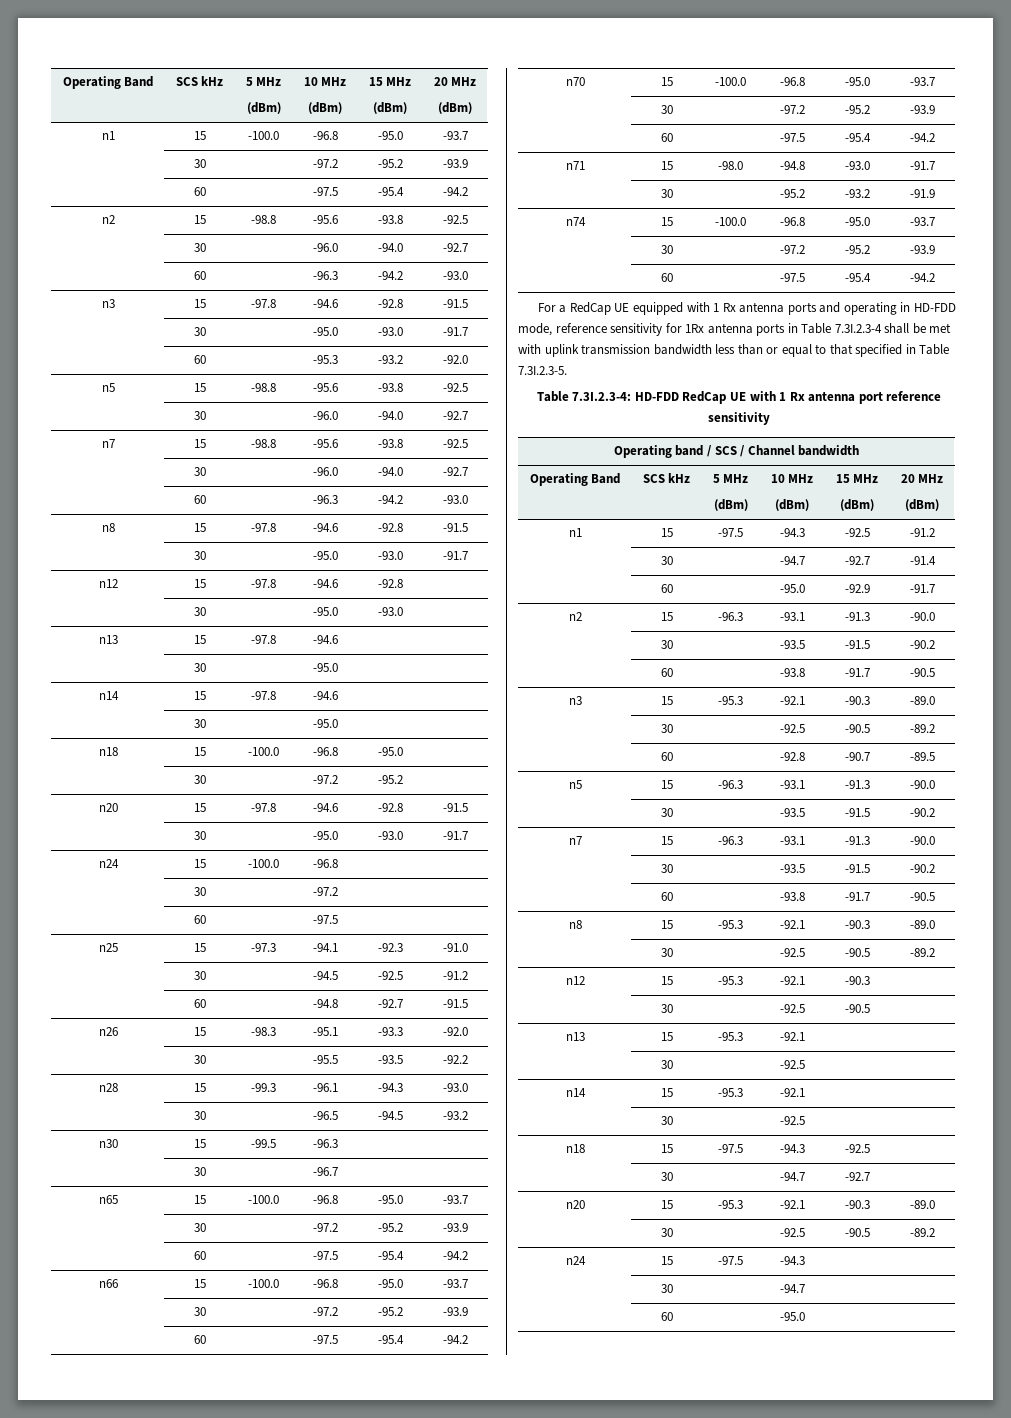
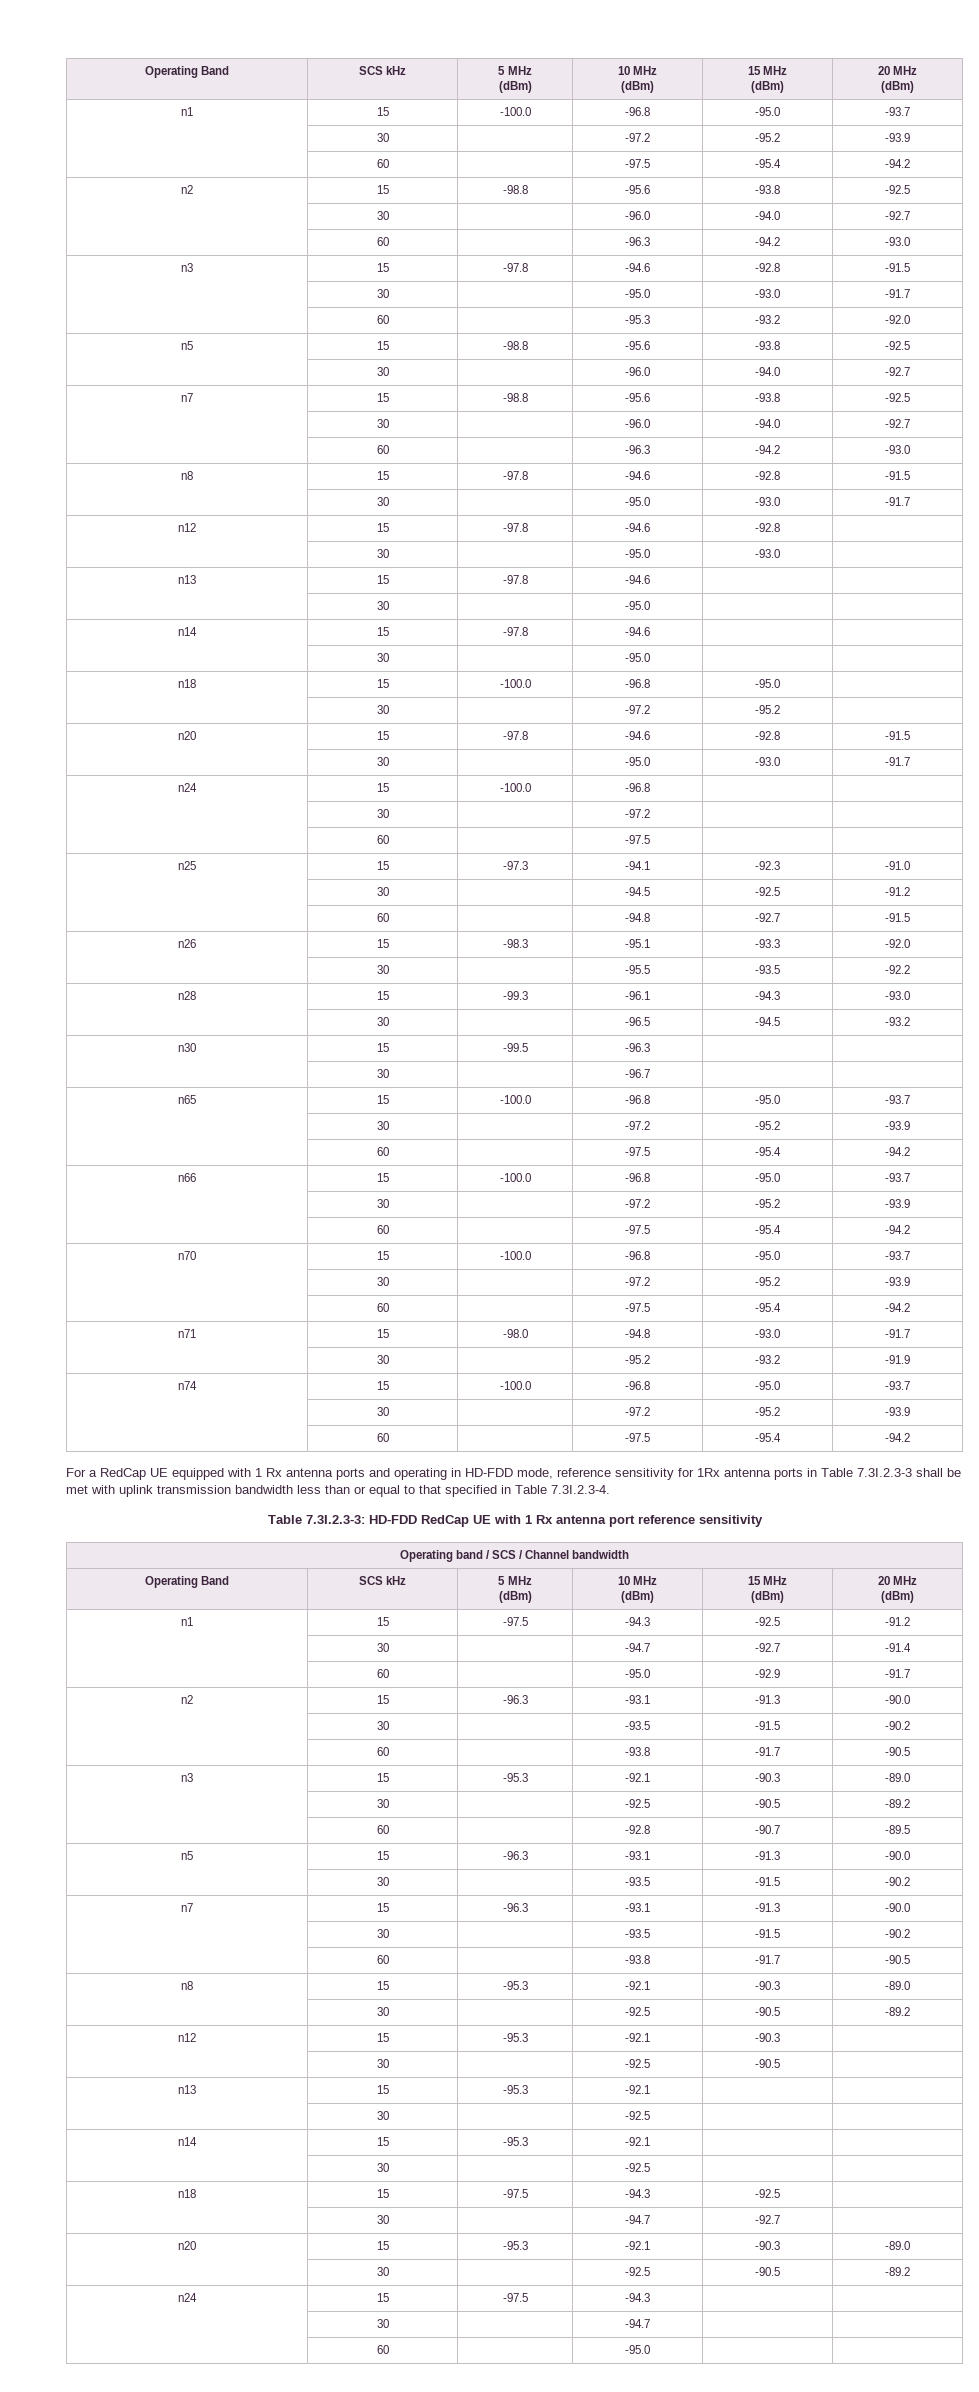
- For a RedCap UE equipped with 1 Rx antenna ports and operating in HD-FDD mode, reference sensitivity for 1Rx antenna ports in Table 7.3I.2.3-4 shall be met with uplink transmission bandwidth less than or equal to that specified in Table 7.3I.2.3-5.
- Table 7.3I.2.3-4: HD-FDD RedCap UE with 1 Rx antenna port reference sensitivity
+ For a RedCap UE equipped with 1 Rx antenna ports and operating in HD-FDD mode, reference sensitivity for 1Rx antenna ports in Table 7.3I.2.3-3 shall be met with uplink transmission bandwidth less than or equal to that specified in Table 7.3I.2.3-4.
+ Table 7.3I.2.3-3: HD-FDD RedCap UE with 1 Rx antenna port reference sensitivity

